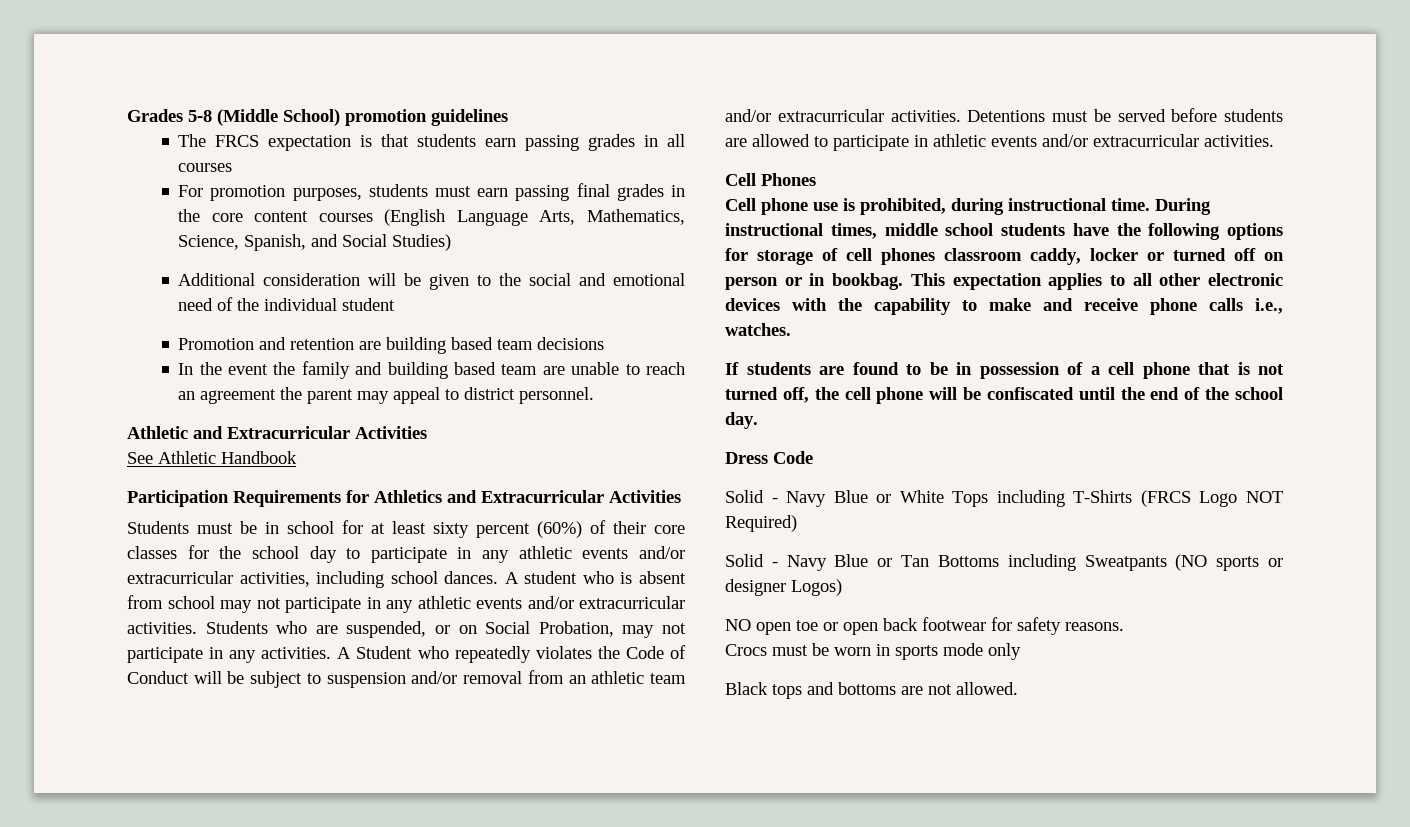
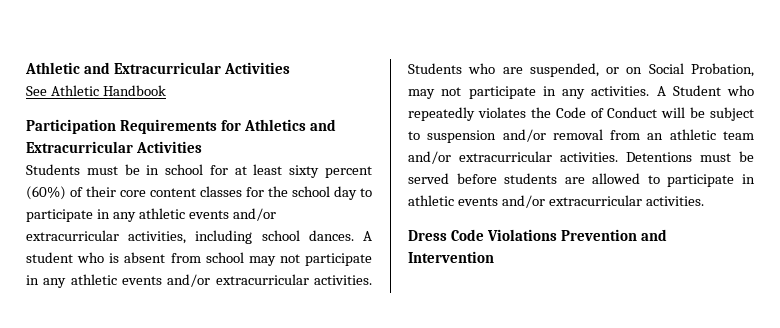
- Grades 5-8 (Middle School) promotion guidelines
- The FRCS expectation is that students earn passing grades in all courses
- For promotion purposes, students must earn passing final grades in the core content courses (English Language Arts, Mathematics, Science, Spanish, and Social Studies)
- Additional consideration will be given to the social and emotional need of the individual student
- Promotion and retention are building based team decisions
- In the event the family and building based team are unable to reach an agreement the parent may appeal to district personnel.
- Students must be in school for at least sixty percent (60%) of their core classes for the school day to participate in any athletic events and/or extracurricular activities, including school dances.
+ Students must be in school for at least sixty percent (60%) of their core content classes for the school day to participate in any athletic events and/or extracurricular activities, including school dances.
- Cell Phones
- Cell phone use is prohibited, during instructional time. During instructional times, middle school students have the following options for storage of cell phones classroom caddy, locker or turned off on person or in bookbag. This expectation applies to all other electronic devices with the capability to make and receive phone calls i.e., watches.
- If students are found to be in possession of a cell phone that is not turned off, the cell phone will be confiscated until the end of the school day.
- Dress Code
- Solid - Navy Blue or White Tops including T-Shirts (FRCS Logo NOT Required)
- Solid - Navy Blue or Tan Bottoms including Sweatpants (NO sports or designer Logos)
- NO open toe or open back footwear for safety reasons.
- Crocs must be worn in sports mode only
- Black tops and bottoms are not allowed.
+ Dress Code Violations Prevention and Intervention

